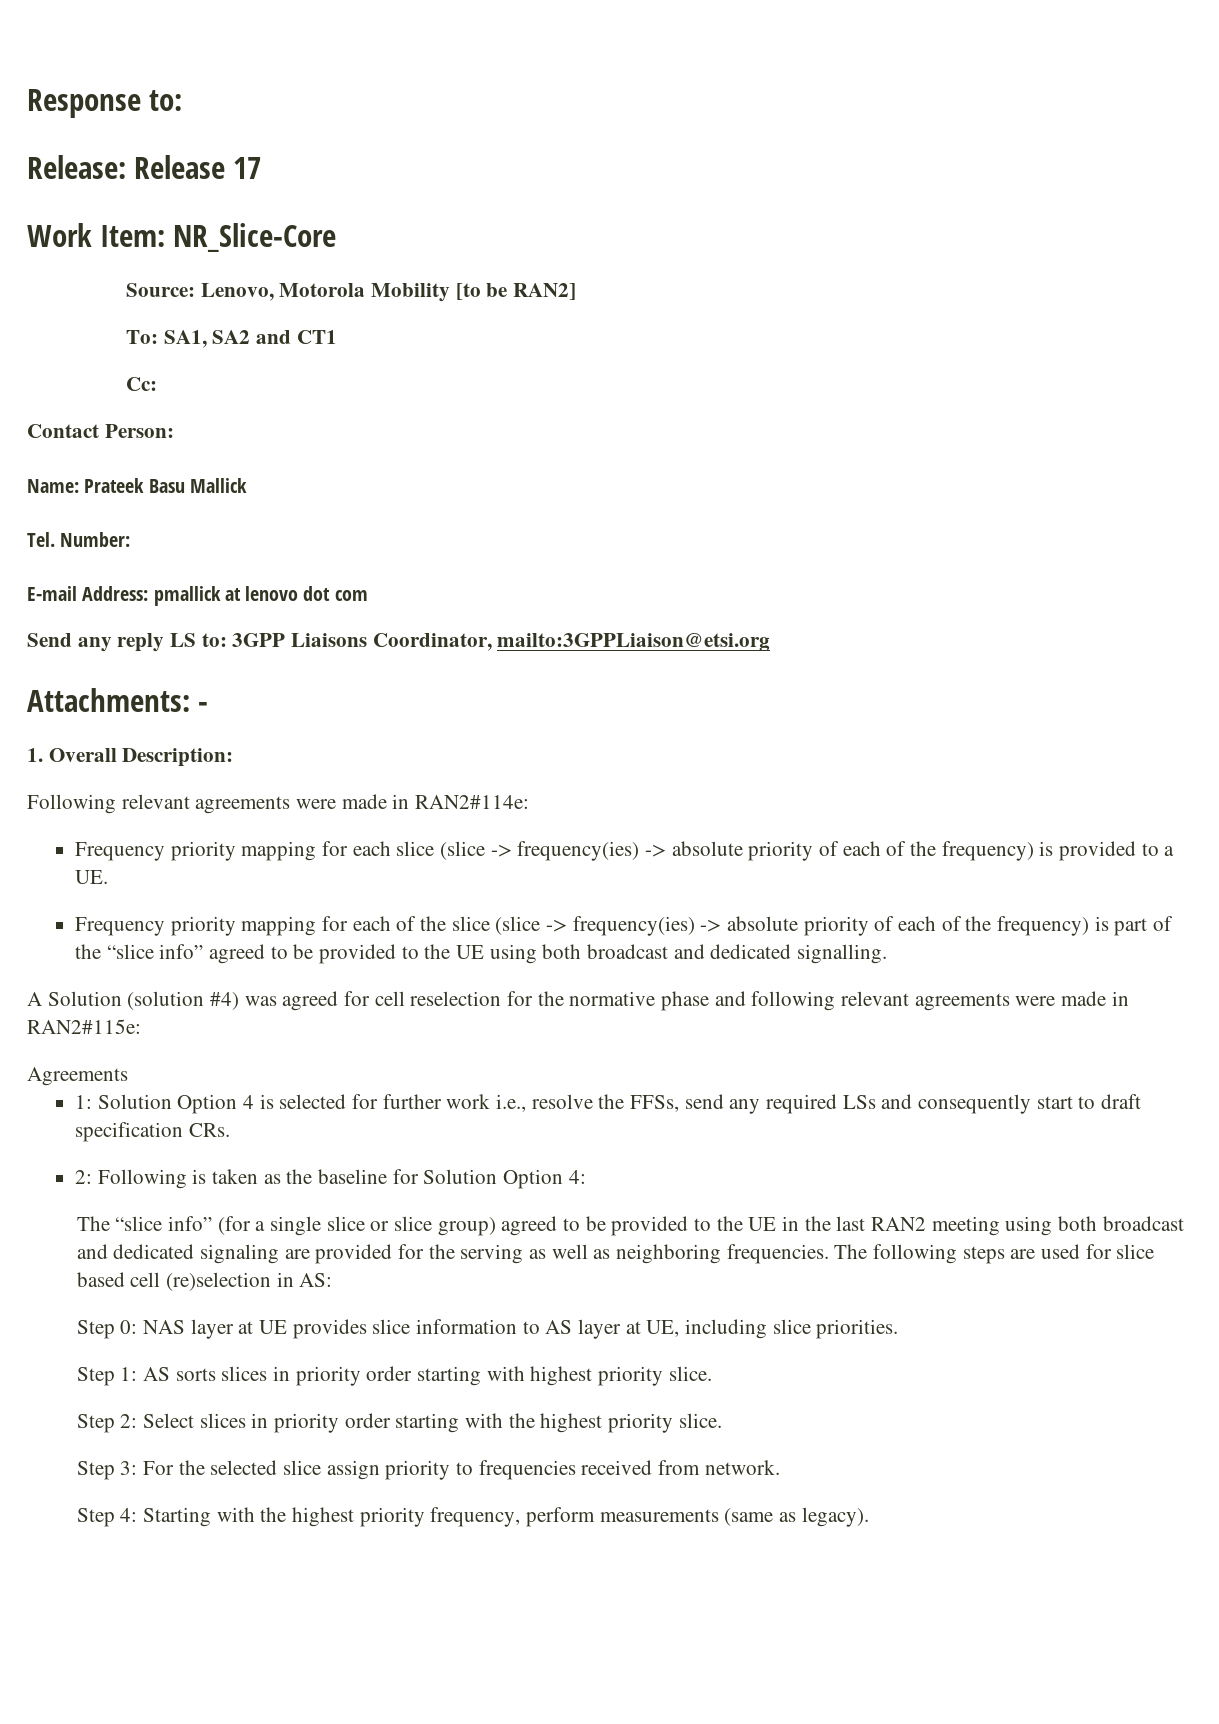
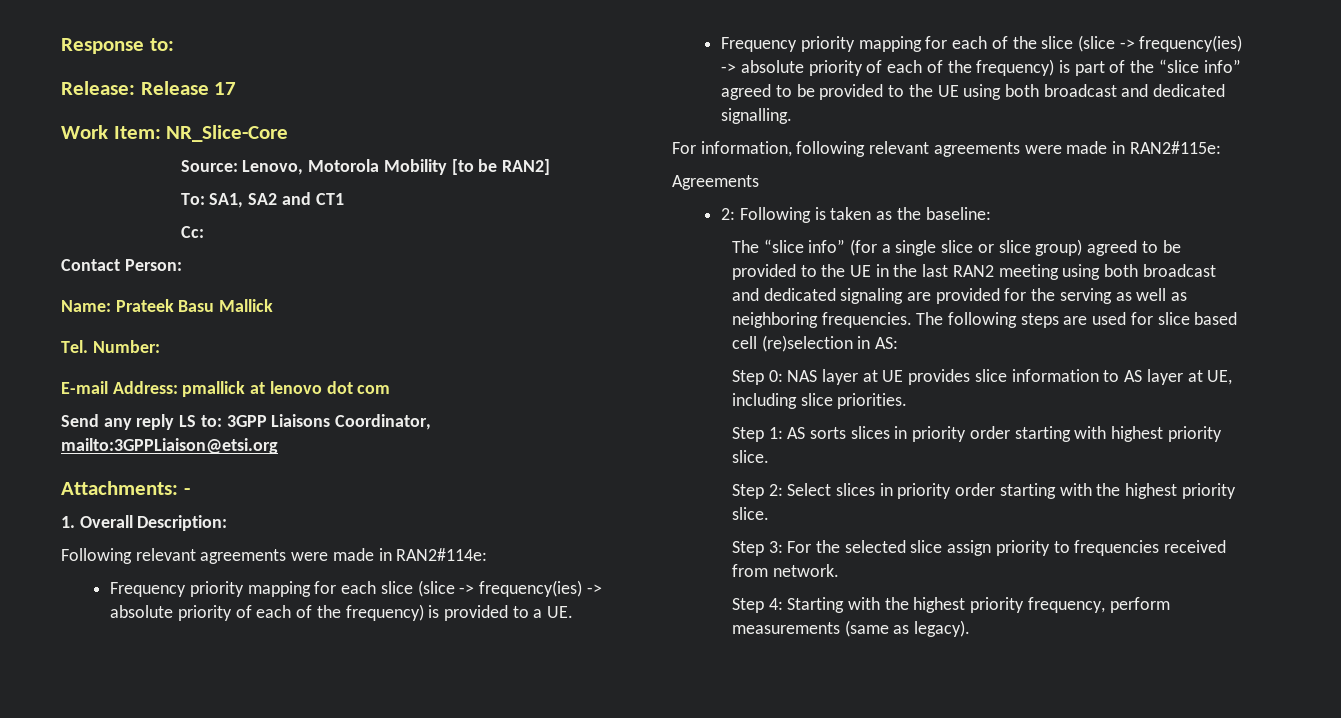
- A Solution (solution #4) was agreed for cell reselection for the normative phase and following relevant agreements were made in RAN2#115e:
+ For information, following relevant agreements were made in RAN2#115e:
- 1: Solution Option 4 is selected for further work i.e., resolve the FFSs, send any required LSs and consequently start to draft specification CRs.
- 2: Following is taken as the baseline for Solution Option 4:
+ 2: Following is taken as the baseline:

